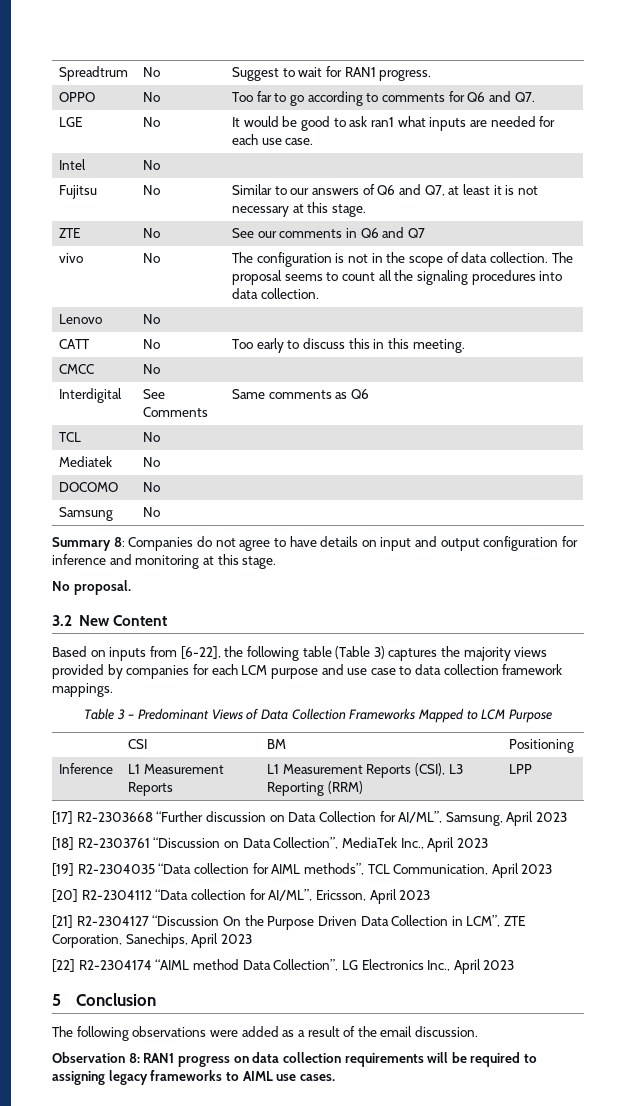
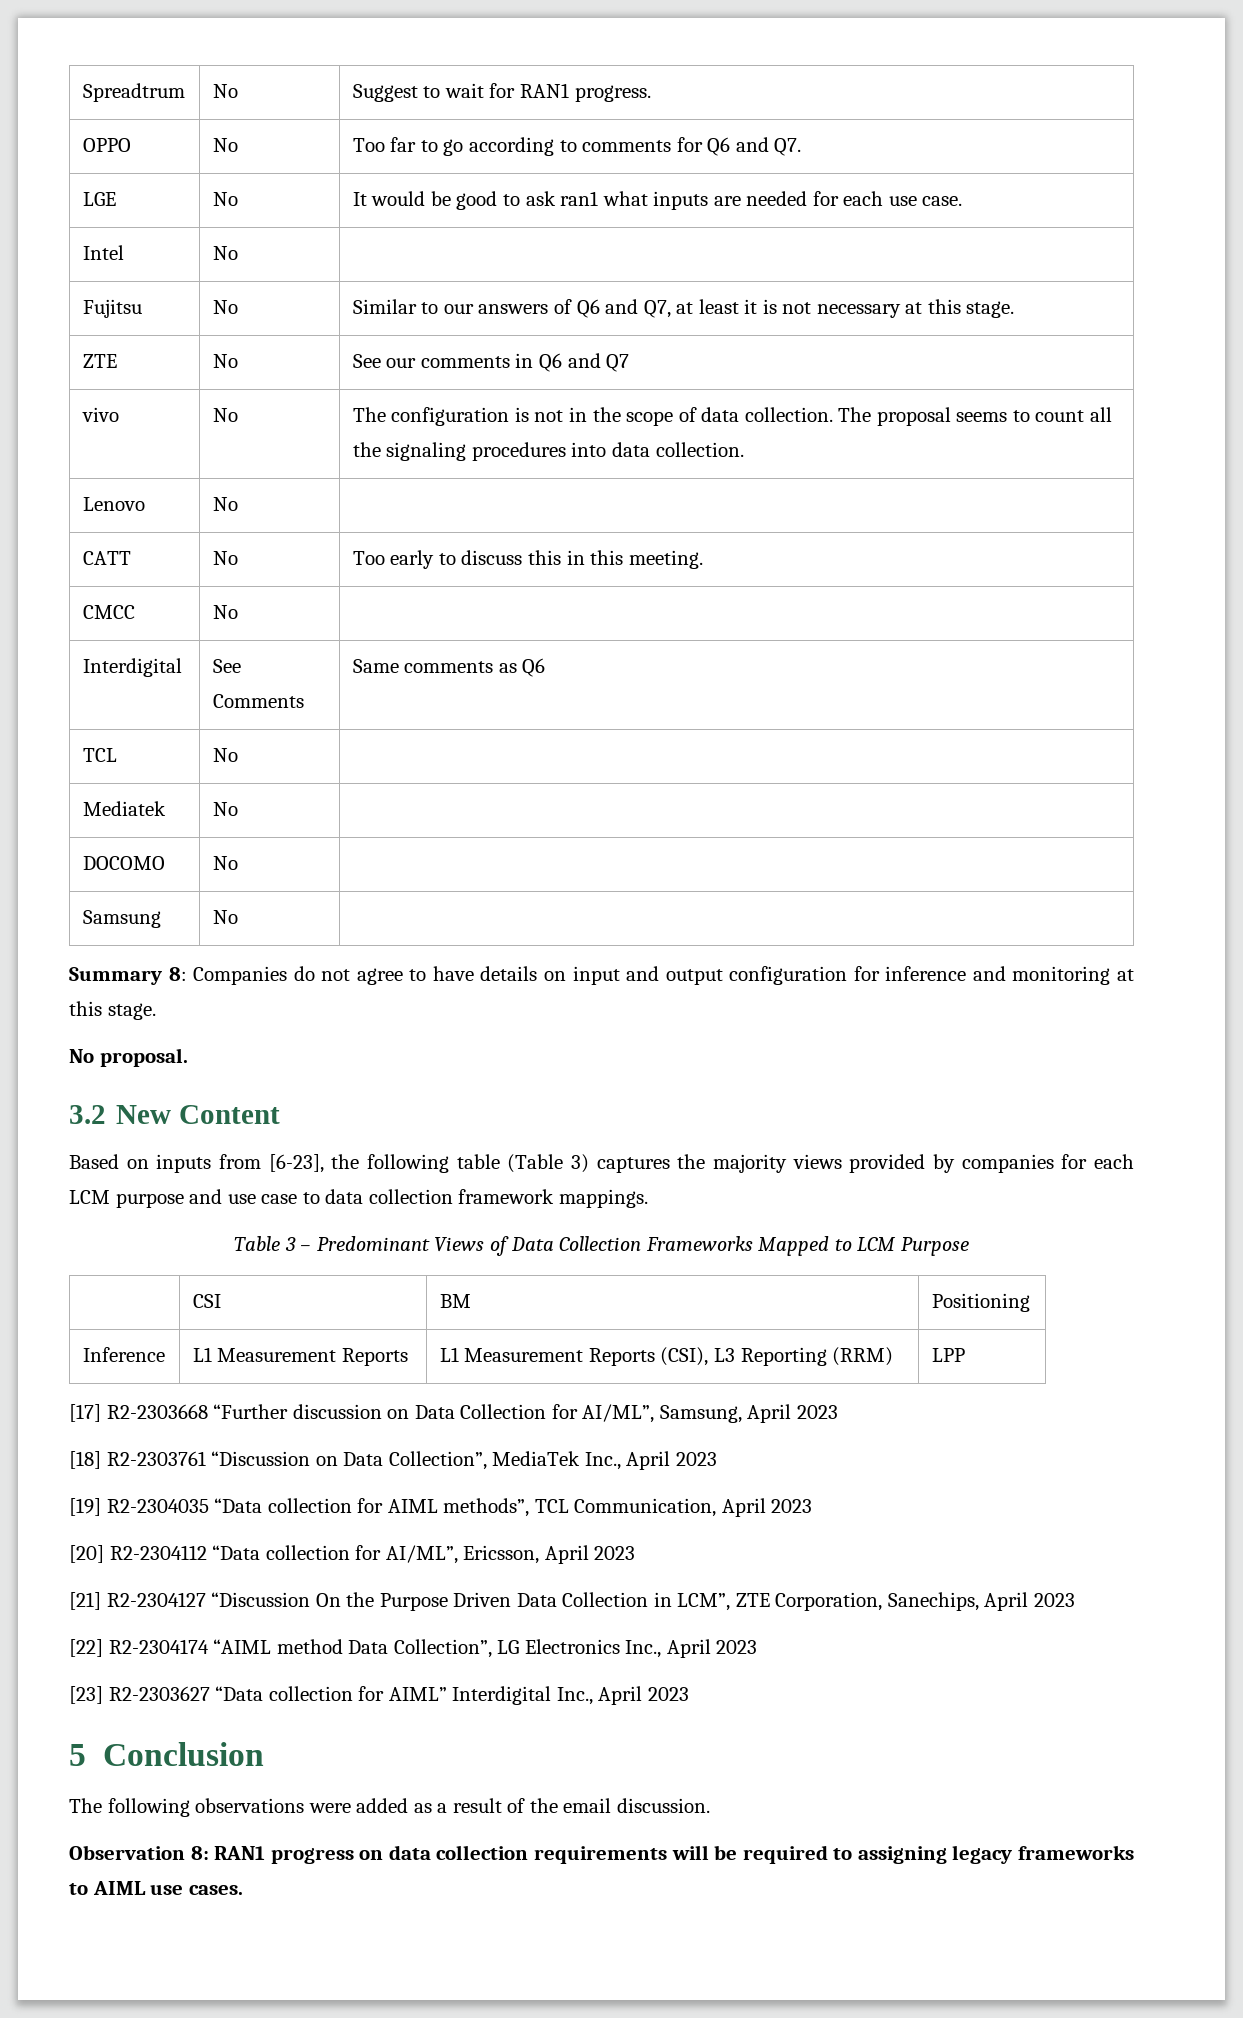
- Based on inputs from [6-22], the following table (Table 3) captures the majority views provided by companies for each LCM purpose and use case to data collection framework mappings.
+ Based on inputs from [6-23], the following table (Table 3) captures the majority views provided by companies for each LCM purpose and use case to data collection framework mappings.
+ [23] R2-2303627 “Data collection for AIML” Interdigital Inc., April 2023

